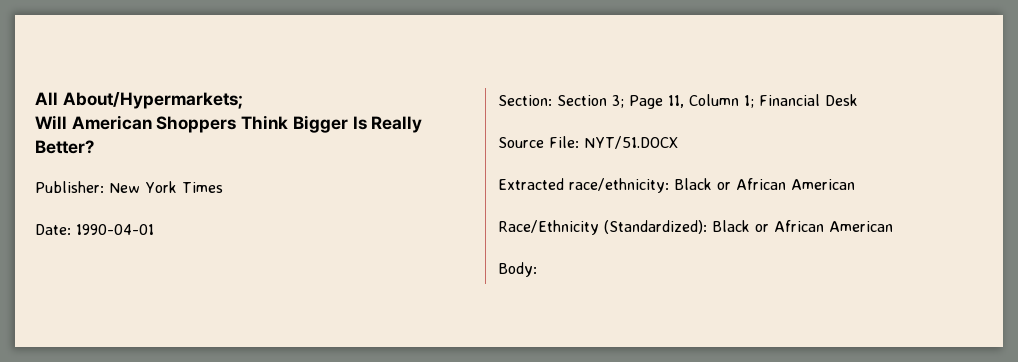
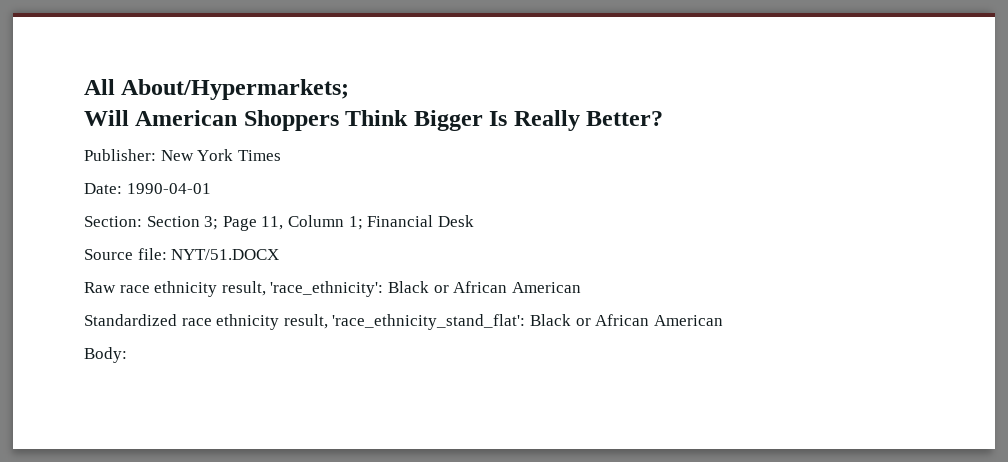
- Source File: NYT/51.DOCX
+ Source file: NYT/51.DOCX
- Extracted race/ethnicity: Black or African American
- Race/Ethnicity (Standardized): Black or African American
+ Raw race ethnicity result, 'race_ethnicity': Black or African American
+ Standardized race ethnicity result, 'race_ethnicity_stand_flat': Black or African American

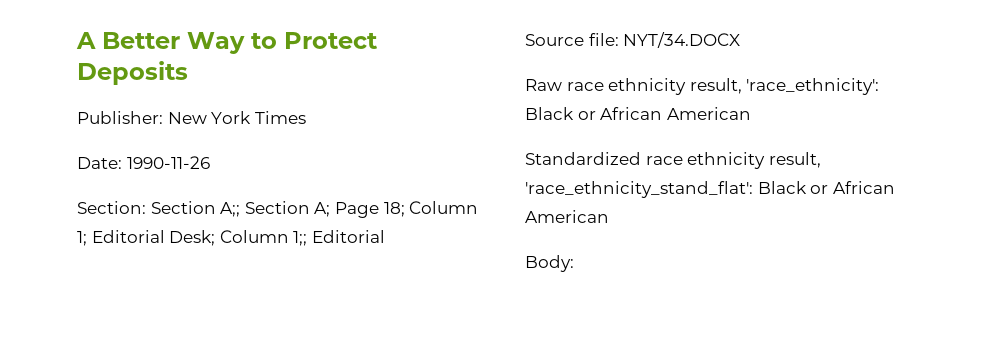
- All About/Hypermarkets;
- Will American Shoppers Think Bigger Is Really Better?
+ A Better Way to Protect Deposits
- Date: 1990-04-01
+ Date: 1990-11-26
- Section: Section 3; Page 11, Column 1; Financial Desk
+ Section: Section A;; Section A; Page 18; Column 1; Editorial Desk; Column 1;; Editorial
- Source file: NYT/51.DOCX
+ Source file: NYT/34.DOCX

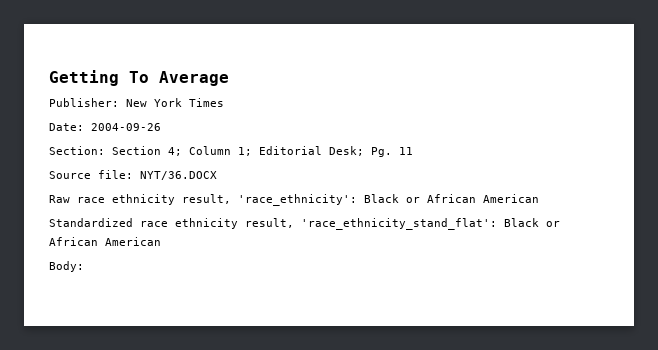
- A Better Way to Protect Deposits
+ Getting To Average
- Date: 1990-11-26
+ Date: 2004-09-26
- Section: Section A;; Section A; Page 18; Column 1; Editorial Desk; Column 1;; Editorial
+ Section: Section 4; Column 1; Editorial Desk; Pg. 11
- Source file: NYT/34.DOCX
+ Source file: NYT/36.DOCX

